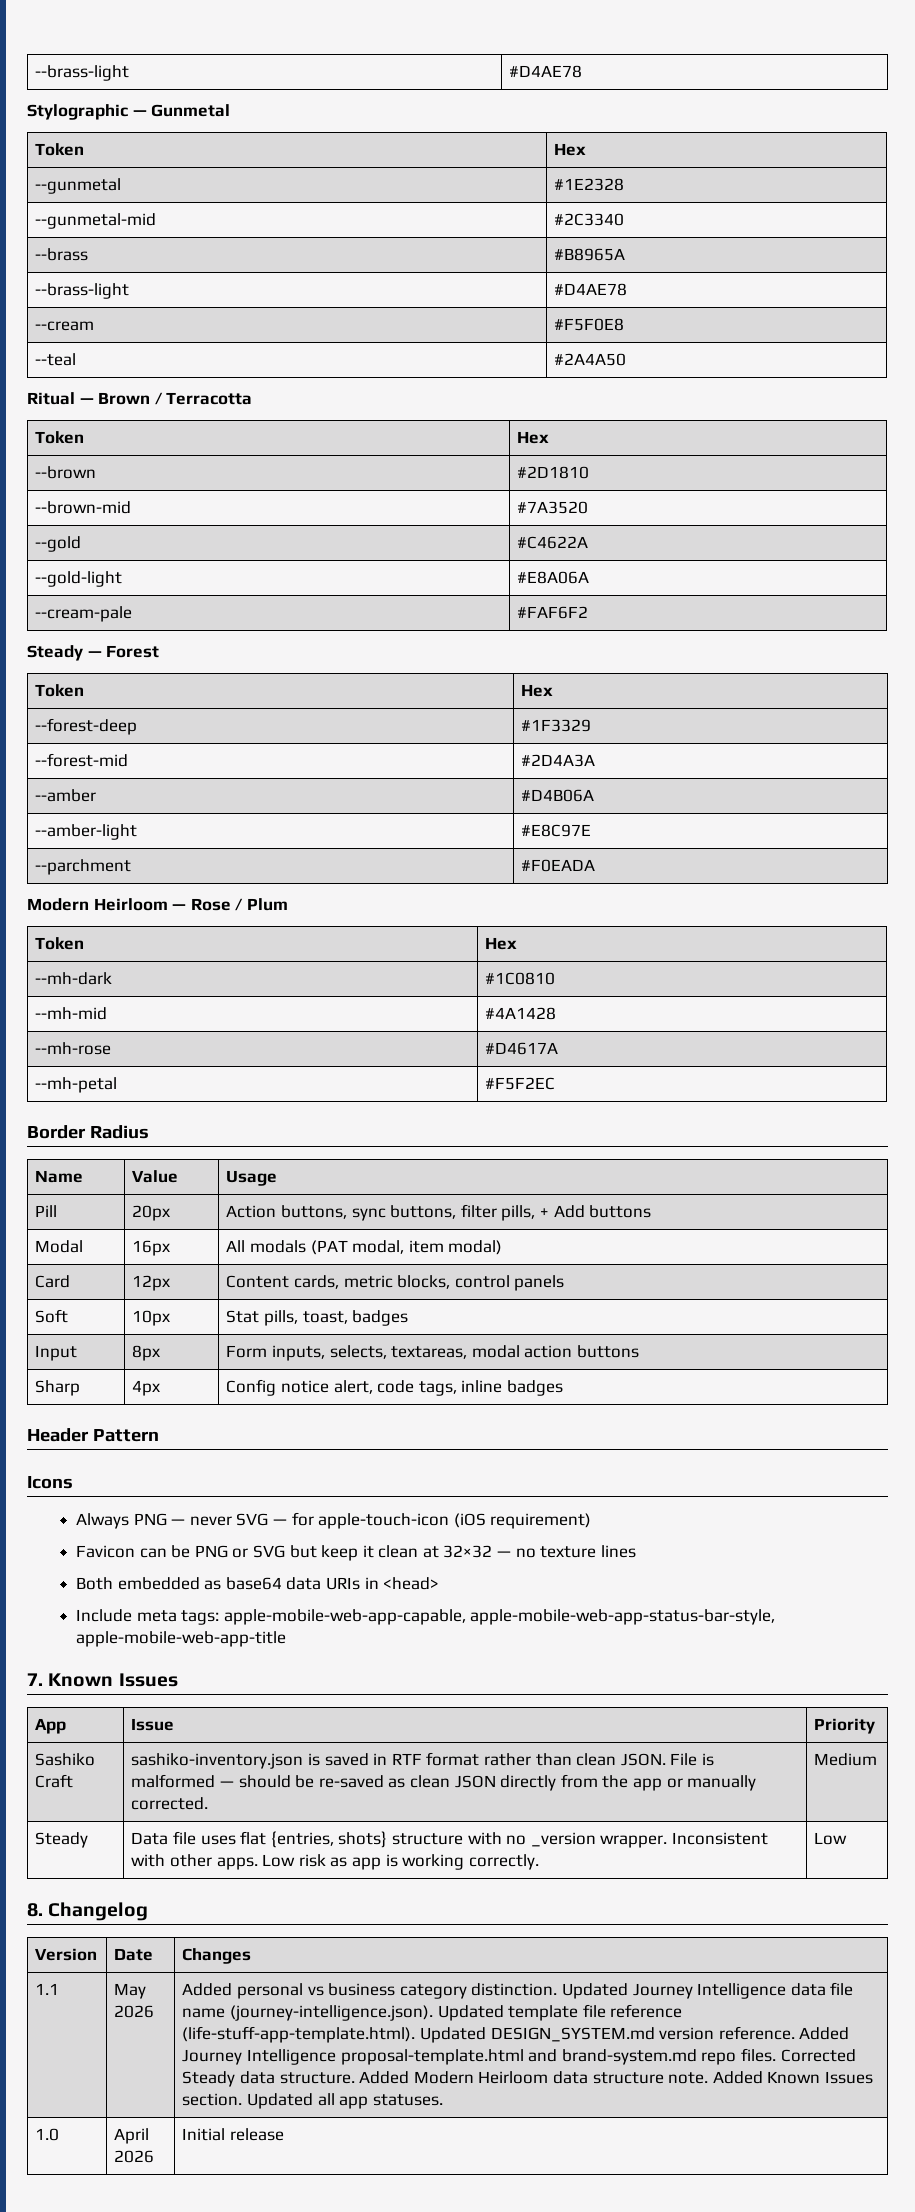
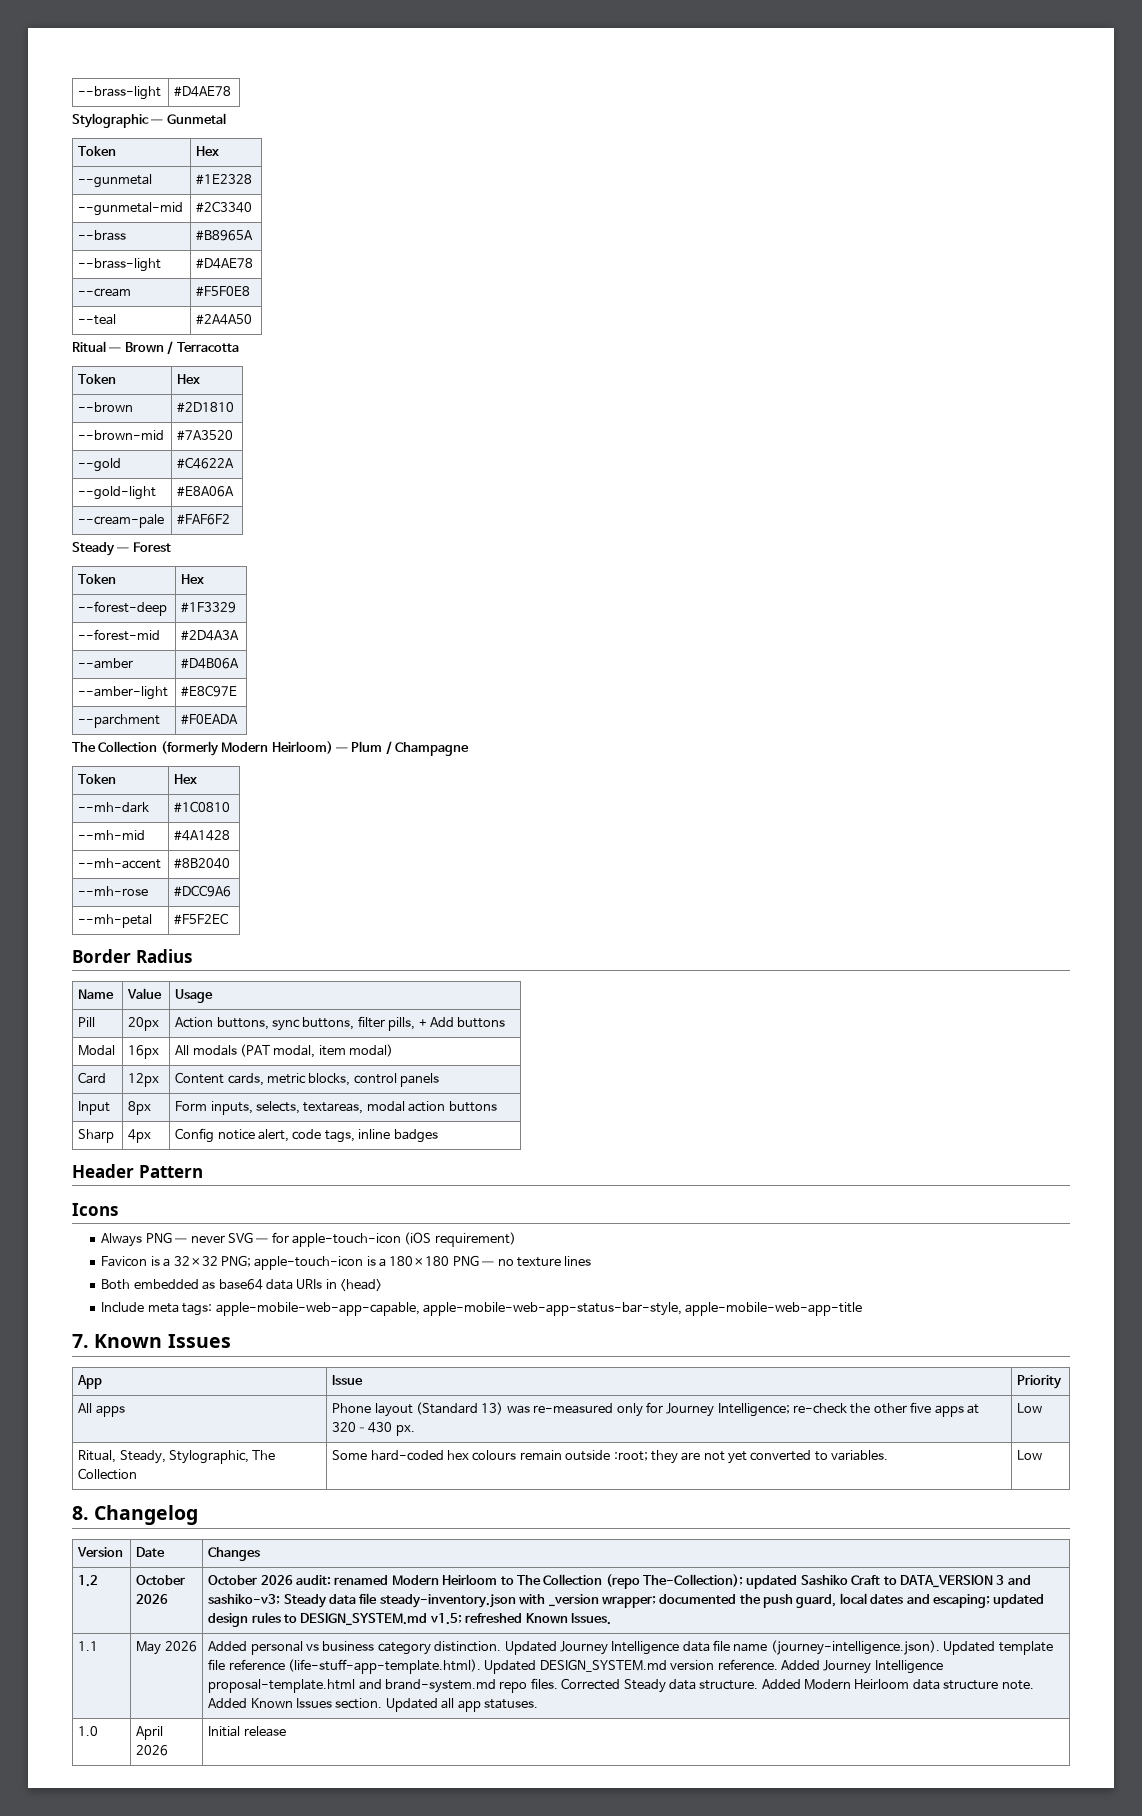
- Modern Heirloom — Rose / Plum
+ The Collection (formerly Modern Heirloom) — Plum / Champagne
+ --mh-accent | #8B2040
- --mh-rose | #D4617A
+ --mh-rose | #DCC9A6
- Soft | 10px | Stat pills, toast, badges
- Favicon can be PNG or SVG but keep it clean at 32×32 — no texture lines
+ Favicon is a 32×32 PNG; apple-touch-icon is a 180×180 PNG — no texture lines
- Sashiko Craft | sashiko-inventory.json is saved in RTF format rather than clean JSON. File is malformed — should be re-saved as clean JSON directly from the app or manually corrected. | Medium
- Steady | Data file uses flat {entries, shots} structure with no _version wrapper. Inconsistent with other apps. Low risk as app is working correctly. | Low
+ All apps | Phone layout (Standard 13) was re-measured only for Journey Intelligence; re-check the other five apps at 320–430 px. | Low
+ Ritual, Steady, Stylographic, The Collection | Some hard-coded hex colours remain outside :root; they are not yet converted to variables. | Low
+ 1.2 | October 2026 | October 2026 audit: renamed Modern Heirloom to The Collection (repo The-Collection); updated Sashiko Craft to DATA_VERSION 3 and sashiko-v3; Steady data file steady-inventory.json with _version wrapper; documented the push guard, local dates and escaping; updated design rules to DESIGN_SYSTEM.md v1.5; refreshed Known Issues.

